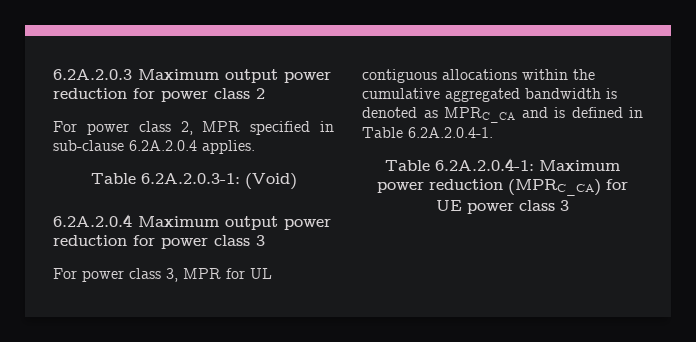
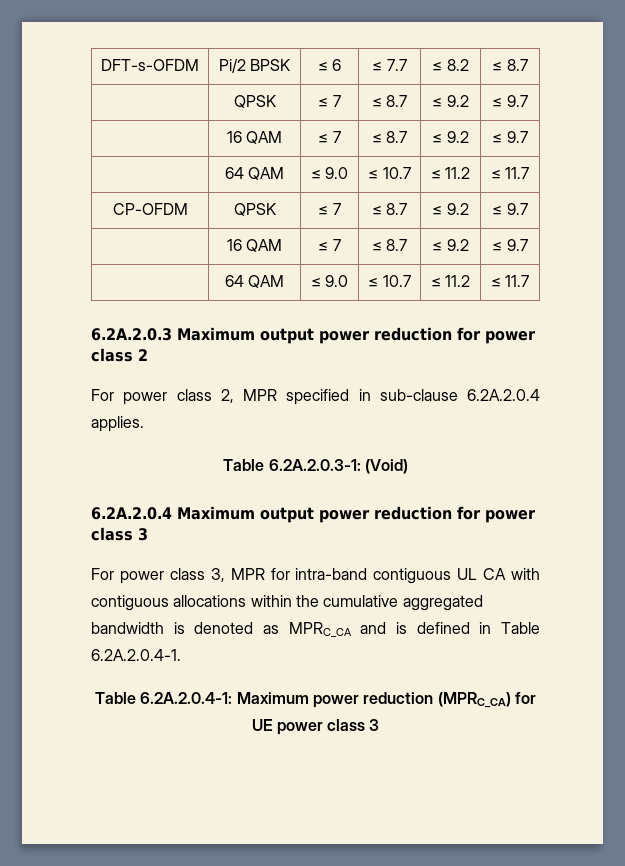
+ DFT-s-OFDM | Pi/2 BPSK | ≤ 6 | ≤ 7.7 | ≤ 8.2 | ≤ 8.7
+ | QPSK | ≤ 7 | ≤ 8.7 | ≤ 9.2 | ≤ 9.7
+ | 16 QAM | ≤ 7 | ≤ 8.7 | ≤ 9.2 | ≤ 9.7
+ | 64 QAM | ≤ 9.0 | ≤ 10.7 | ≤ 11.2 | ≤ 11.7
+ CP-OFDM | QPSK | ≤ 7 | ≤ 8.7 | ≤ 9.2 | ≤ 9.7
+ | 16 QAM | ≤ 7 | ≤ 8.7 | ≤ 9.2 | ≤ 9.7
+ | 64 QAM | ≤ 9.0 | ≤ 10.7 | ≤ 11.2 | ≤ 11.7
- For power class 3, MPR for UL contiguous allocations within the cumulative aggregated bandwidth is denoted as MPRC_CA and is defined in Table 6.2A.2.0.4-1.
+ For power class 3, MPR for intra-band contiguous UL CA with contiguous allocations within the cumulative aggregated bandwidth is denoted as MPRC_CA and is defined in Table 6.2A.2.0.4-1.

